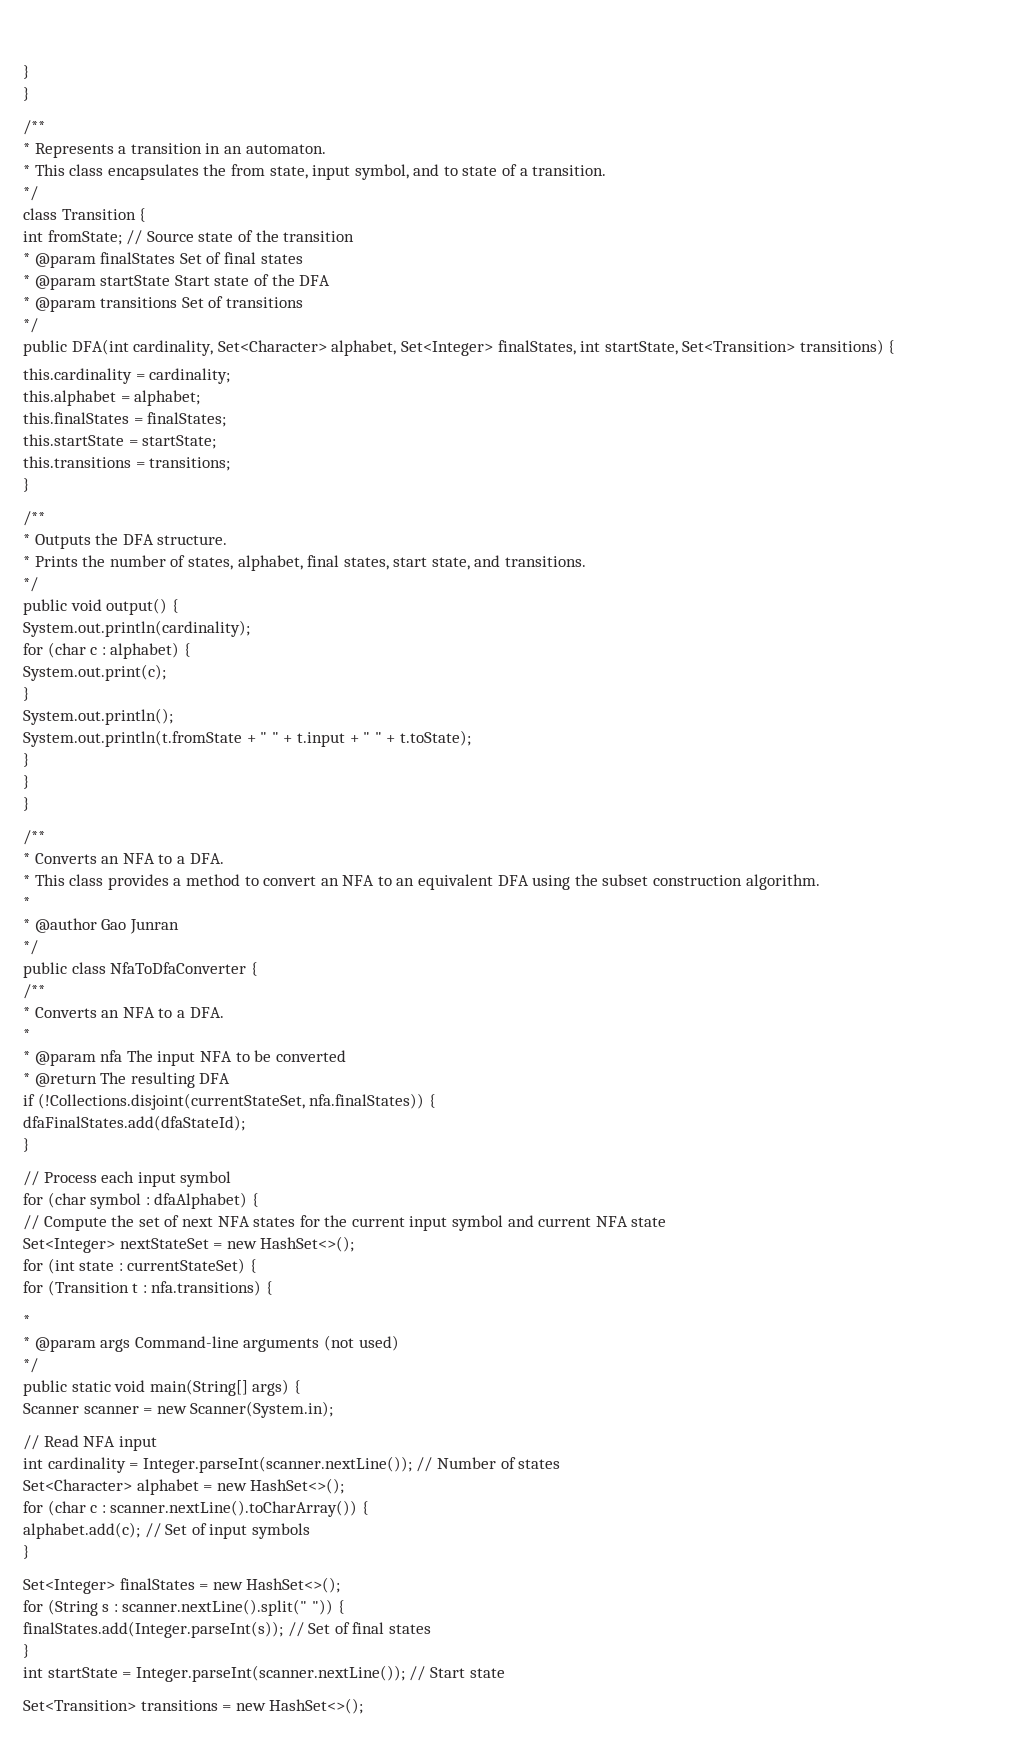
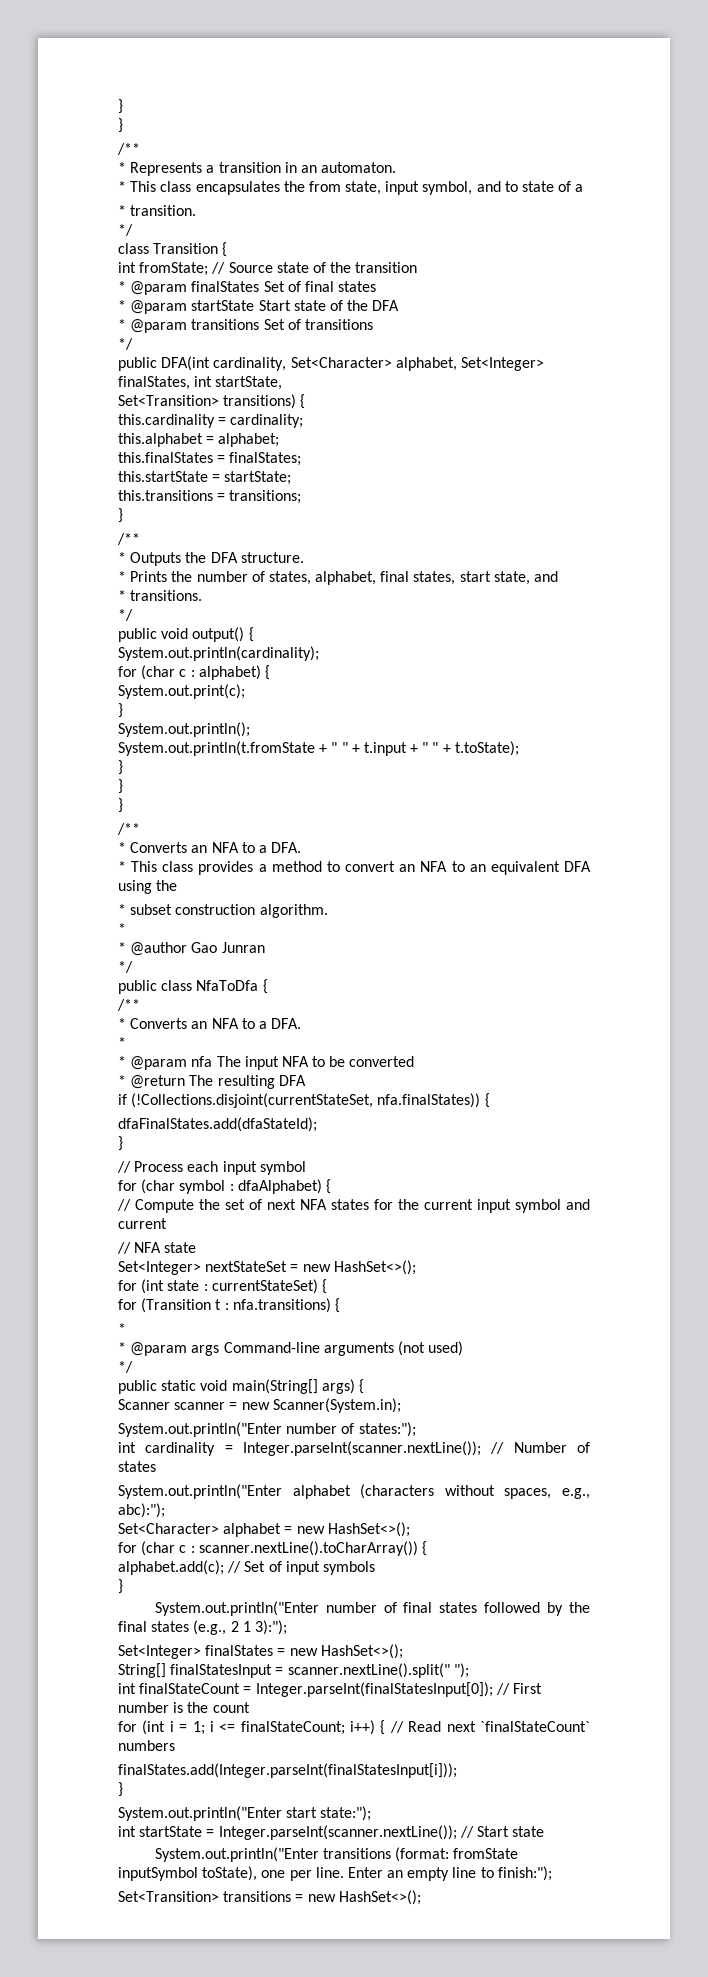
- * This class encapsulates the from state, input symbol, and to state of a transition.
+ * This class encapsulates the from state, input symbol, and to state of a
+ * transition.
- public DFA(int cardinality, Set<Character> alphabet, Set<Integer> finalStates, int startState, Set<Transition> transitions) {
+ public DFA(int cardinality, Set<Character> alphabet, Set<Integer> finalStates, int startState,
+ Set<Transition> transitions) {
- * Prints the number of states, alphabet, final states, start state, and transitions.
+ * Prints the number of states, alphabet, final states, start state, and
+ * transitions.
- * This class provides a method to convert an NFA to an equivalent DFA using the subset construction algorithm.
+ * This class provides a method to convert an NFA to an equivalent DFA using the
+ * subset construction algorithm.
- public class NfaToDfaConverter {
+ public class NfaToDfa {
- // Compute the set of next NFA states for the current input symbol and current NFA state
+ // Compute the set of next NFA states for the current input symbol and current
+ // NFA state
- // Read NFA input
+ System.out.println("Enter number of states:");
+ System.out.println("Enter alphabet (characters without spaces, e.g., abc):");
+ System.out.println("Enter number of final states followed by the final states (e.g., 2 1 3):");
- for (String s : scanner.nextLine().split(" ")) {
- finalStates.add(Integer.parseInt(s)); // Set of final states
+ String[] finalStatesInput = scanner.nextLine().split(" ");
+ int finalStateCount = Integer.parseInt(finalStatesInput[0]); // First number is the count
+ for (int i = 1; i <= finalStateCount; i++) { // Read next `finalStateCount` numbers
+ finalStates.add(Integer.parseInt(finalStatesInput[i]));
  }
+ System.out.println("Enter start state:");
+ System.out.println("Enter transitions (format: fromState inputSymbol toState), one per line. Enter an empty line to finish:");

